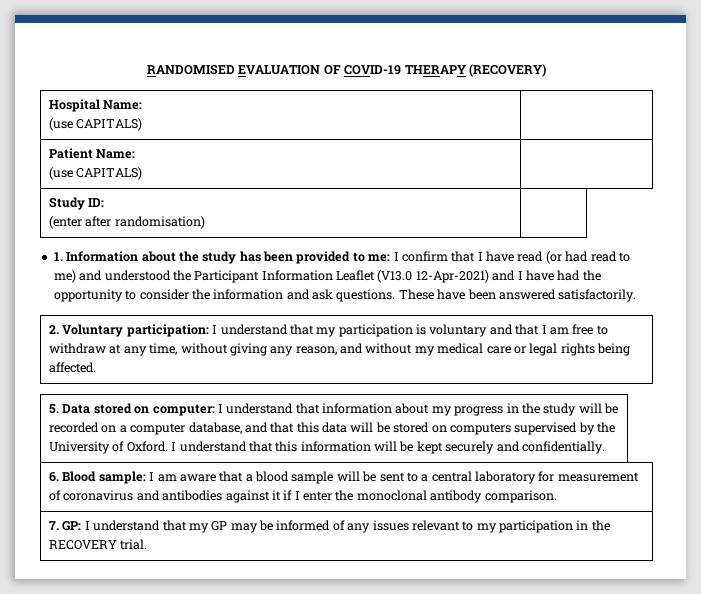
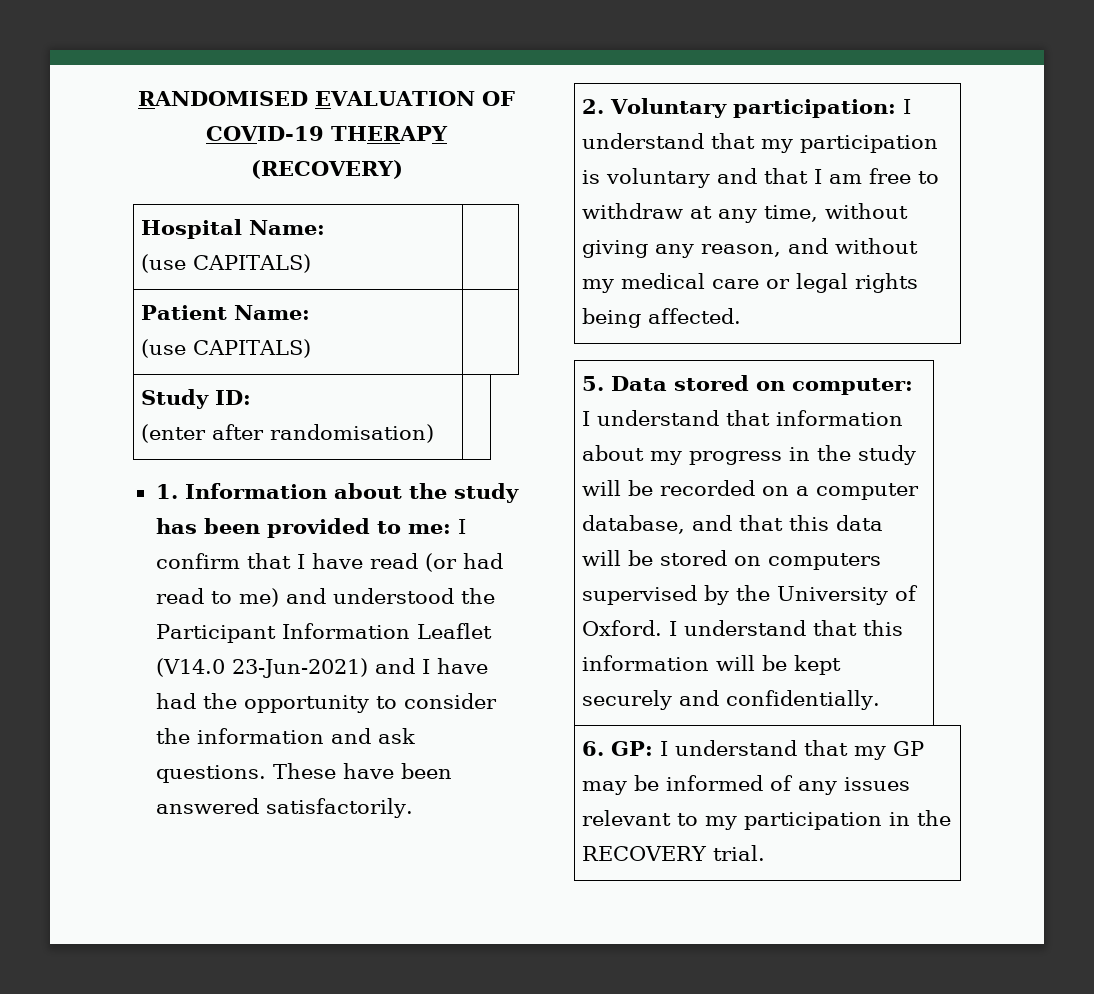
- 1. Information about the study has been provided to me: I confirm that I have read (or had read to me) and understood the Participant Information Leaflet (V13.0 12-Apr-2021) and I have had the opportunity to consider the information and ask questions.
+ 1. Information about the study has been provided to me: I confirm that I have read (or had read to me) and understood the Participant Information Leaflet (V14.0 23-Jun-2021) and I have had the opportunity to consider the information and ask questions.
- 6. Blood sample: I am aware that a blood sample will be sent to a central laboratory for measurement of coronavirus and antibodies against it if I enter the monoclonal antibody comparison.
- 7. GP: I understand that my GP may be informed of any issues relevant to my participation in the RECOVERY trial.
+ 6. GP: I understand that my GP may be informed of any issues relevant to my participation in the RECOVERY trial.

